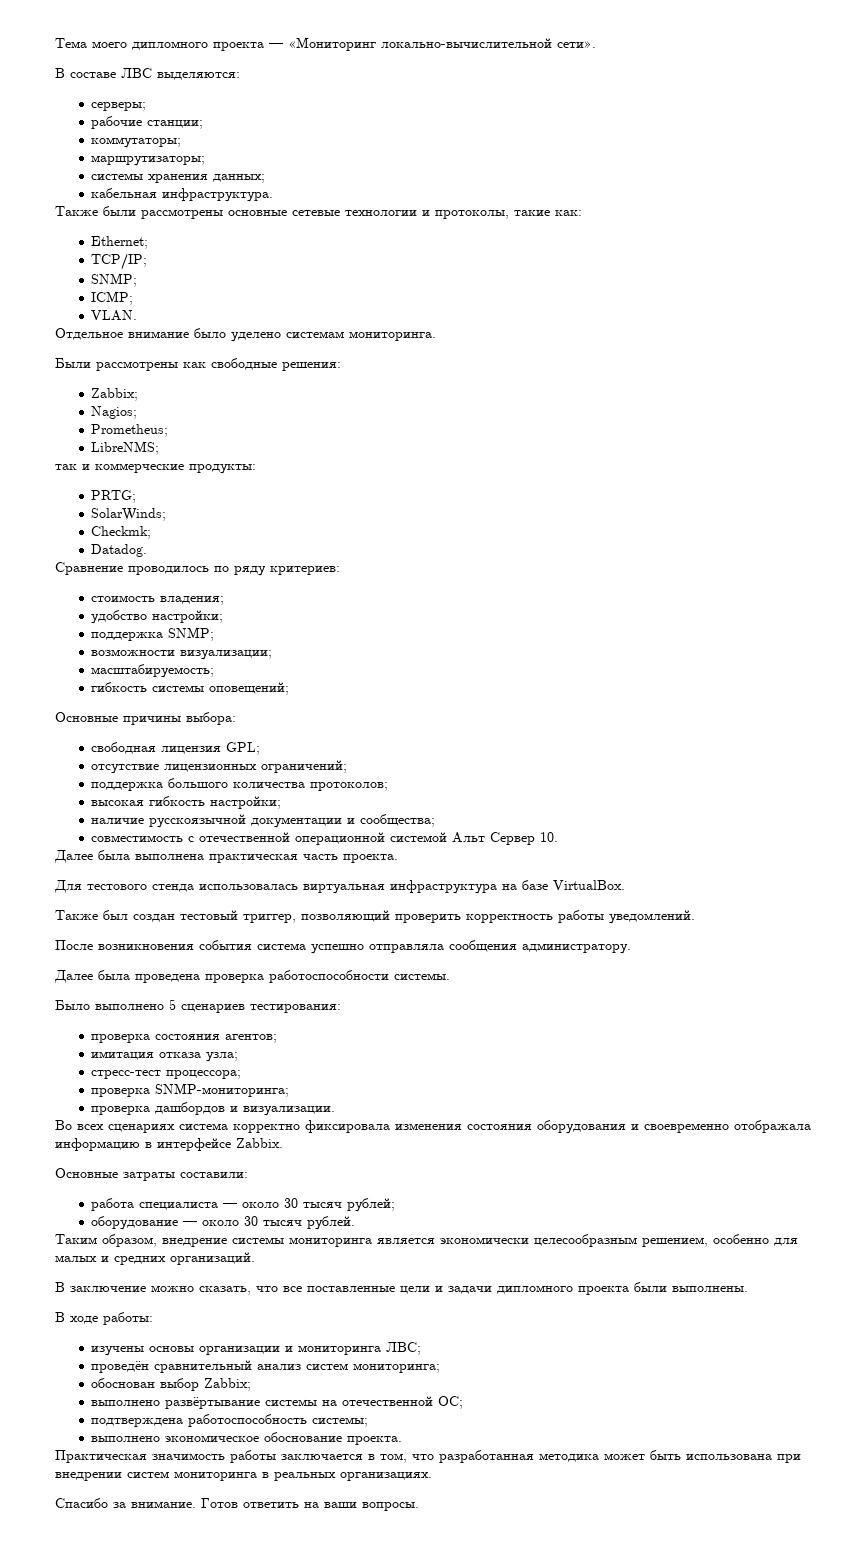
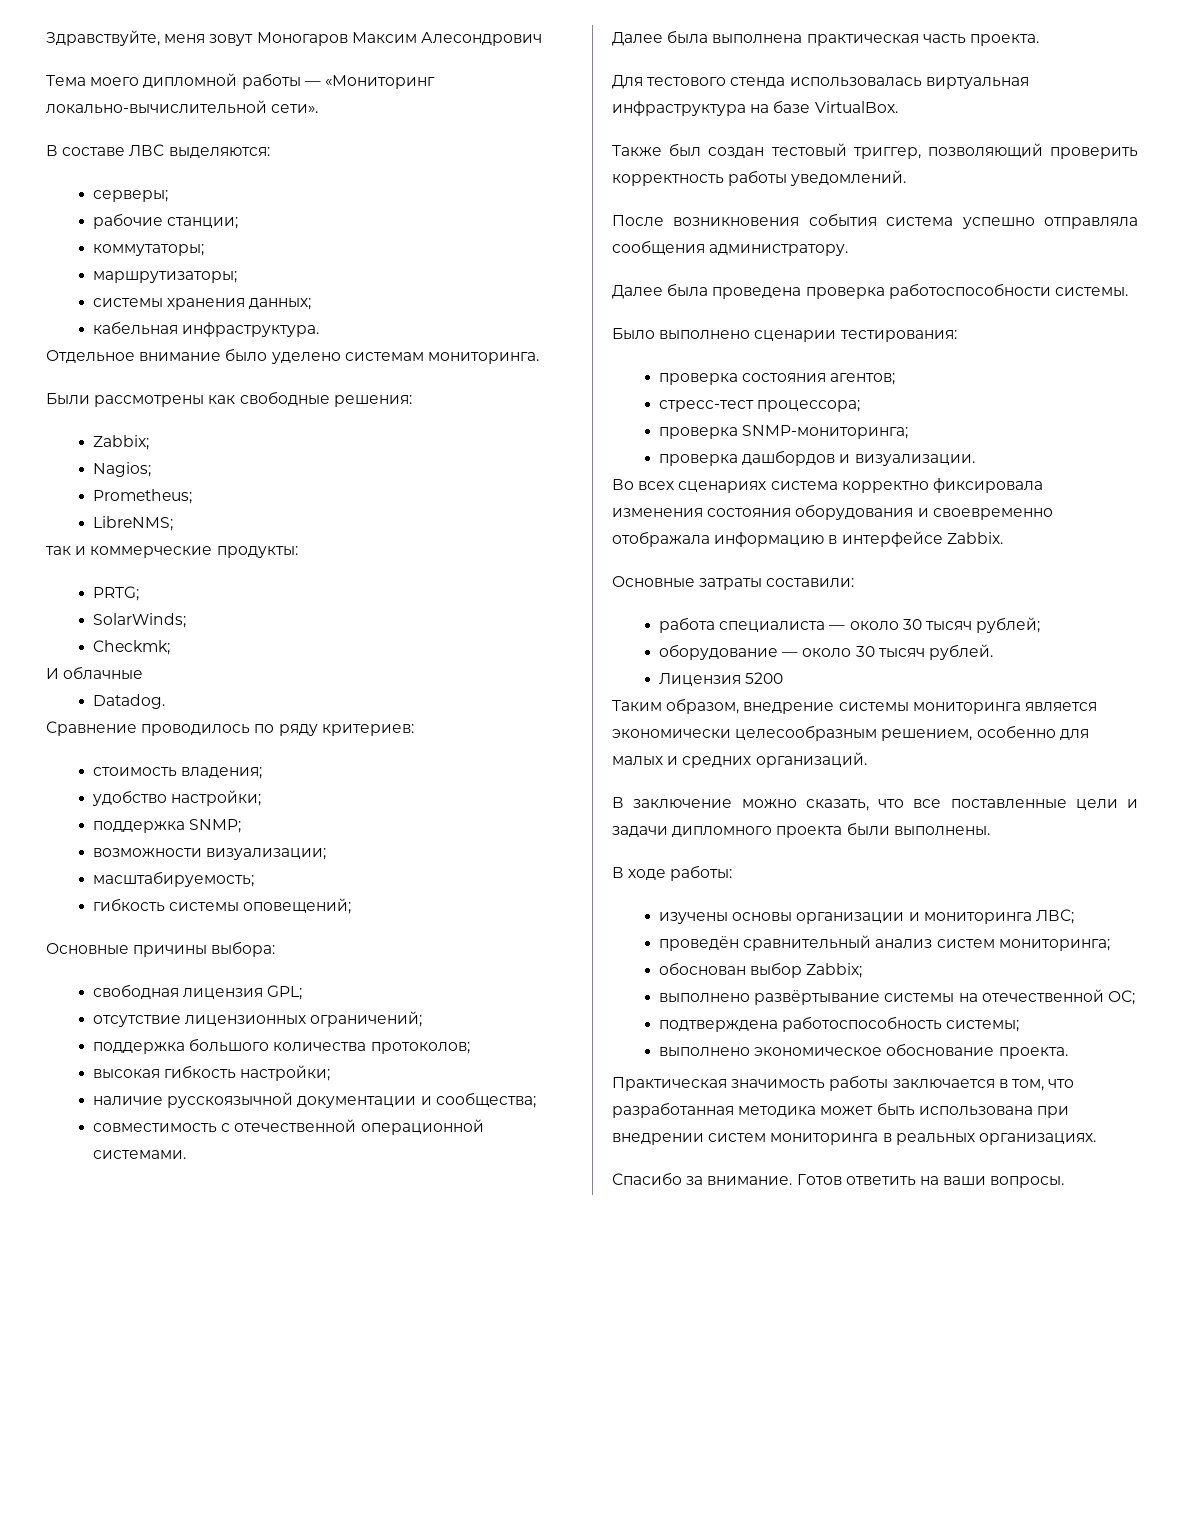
- Тема моего дипломного проекта — «Мониторинг локально-вычислительной сети».
+ Здравствуйте, меня зовут Моногаров Максим Алесондрович
+ Тема моего дипломной работы — «Мониторинг локально-вычислительной сети».
- Также были рассмотрены основные сетевые технологии и протоколы, такие как:
- Ethernet;
- TCP/IP;
- SNMP;
- ICMP;
- VLAN.
+ И облачные
- совместимость с отечественной операционной системой Альт Сервер 10.
+ совместимость с отечественной операционной системами.
- Было выполнено 5 сценариев тестирования:
+ Было выполнено сценарии тестирования:
- имитация отказа узла;
+ Лицензия 5200

